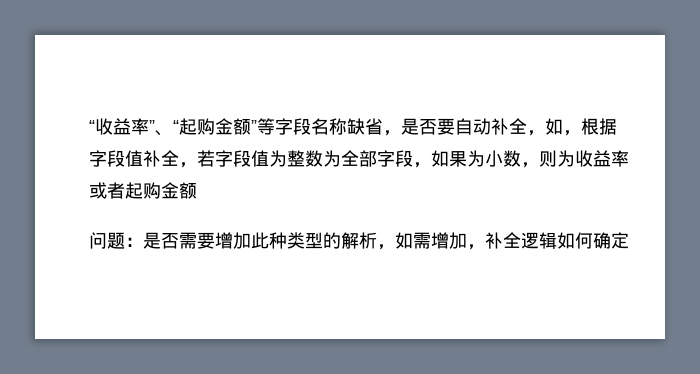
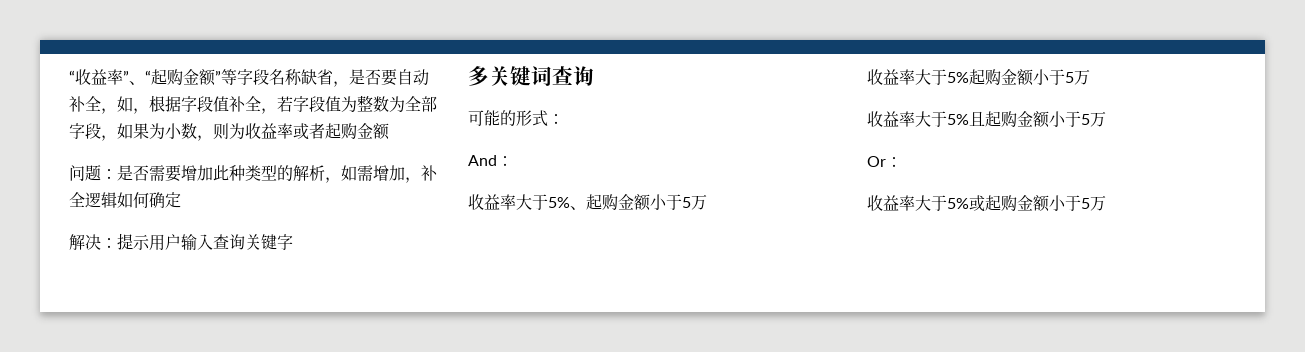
+ 解决：提示用户输入查询关键字
+ 多关键词查询
+ 可能的形式：
+ And：
+ 收益率大于5%、起购金额小于5万
+ 收益率大于5%起购金额小于5万
+ 收益率大于5%且起购金额小于5万
+ Or：
+ 收益率大于5%或起购金额小于5万

